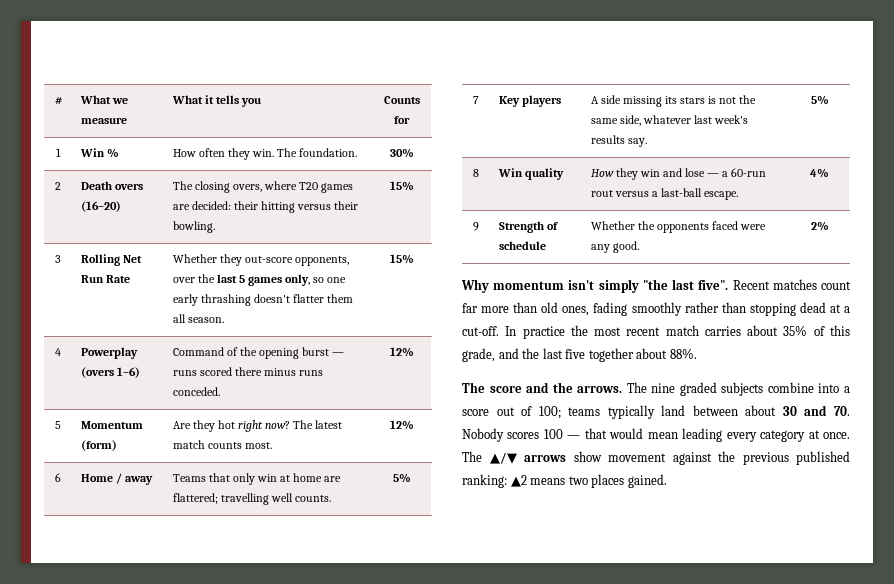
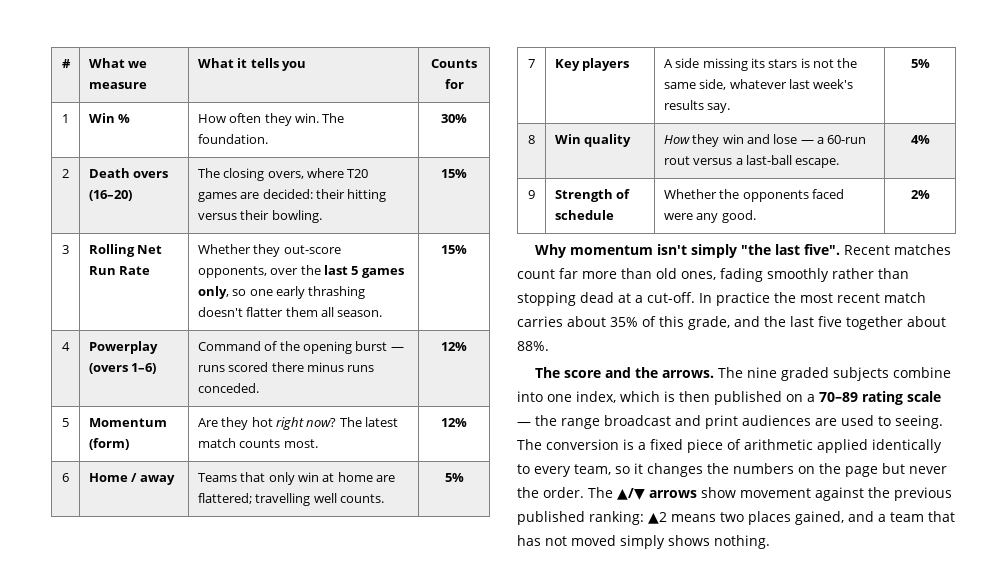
- The nine graded subjects combine into a score out of 100; teams typically land between about 30 and 70. Nobody scores 100 — that would mean leading every category at once.
+ The nine graded subjects combine into one index, which is then published on a 70–89 rating scale — the range broadcast and print audiences are used to seeing. The conversion is a fixed piece of arithmetic applied identically to every team, so it changes the numbers on the page but never the order.
- The ▲/▼ arrows show movement against the previous published ranking: ▲2 means two places gained.
+ The ▲/▼ arrows show movement against the previous published ranking: ▲2 means two places gained, and a team that has not moved simply shows nothing.

